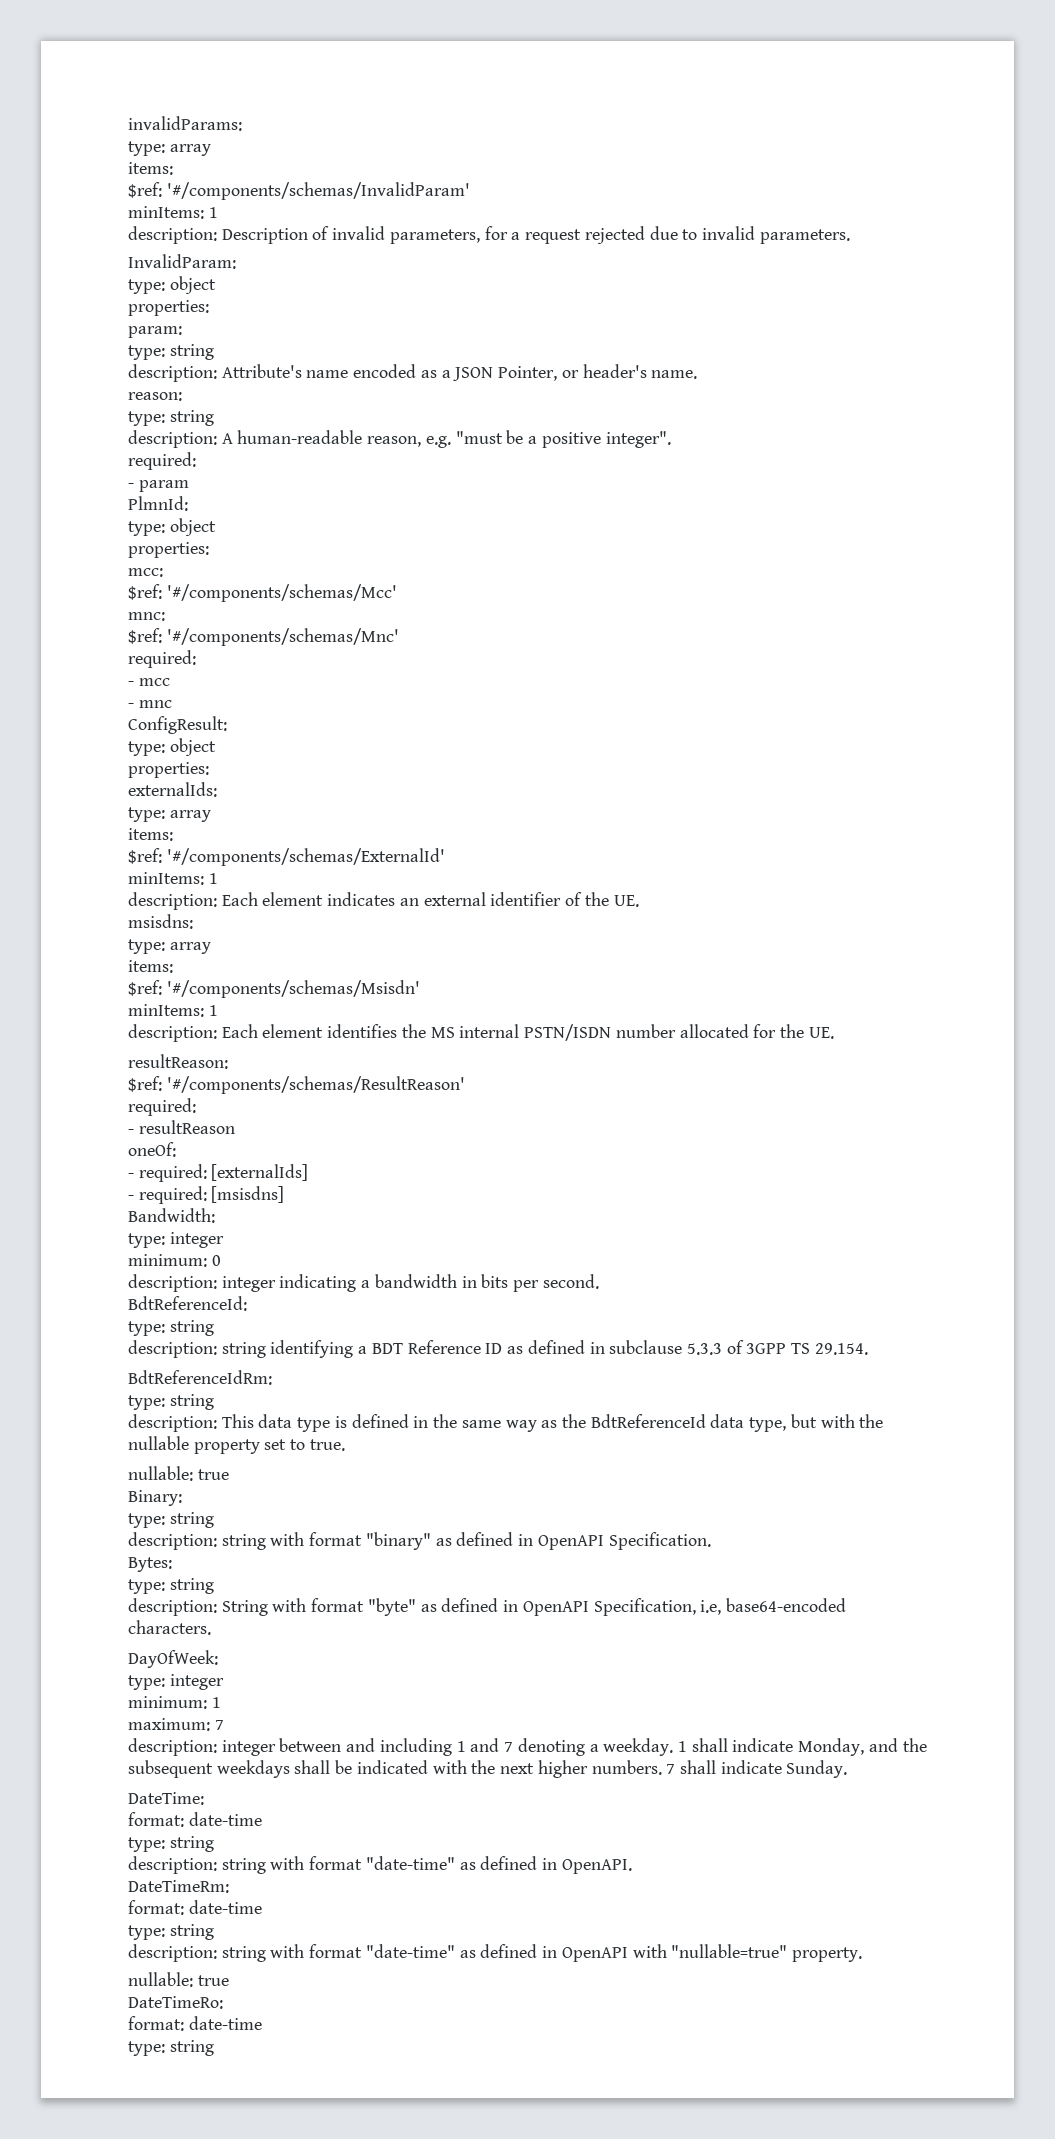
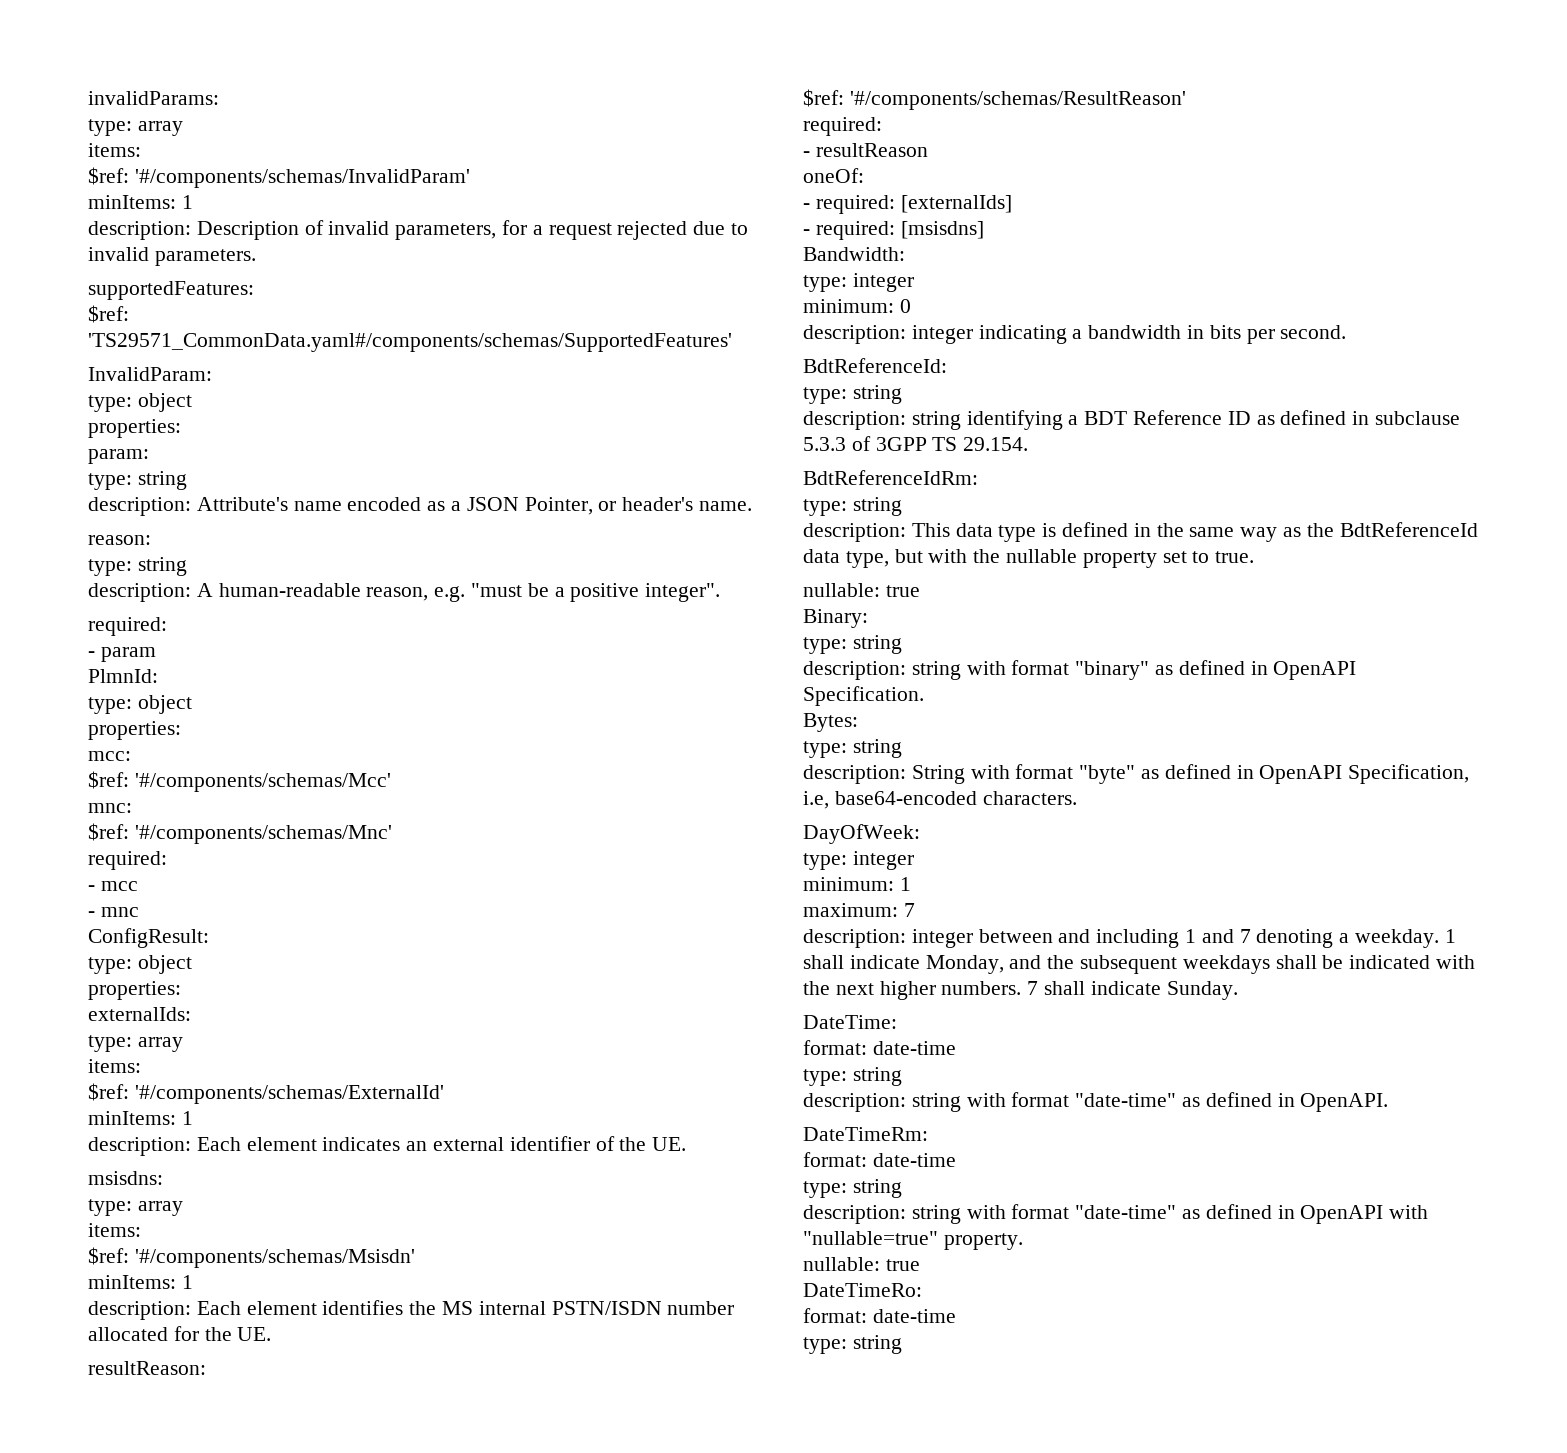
+ supportedFeatures:
+ $ref: 'TS29571_CommonData.yaml#/components/schemas/SupportedFeatures'

